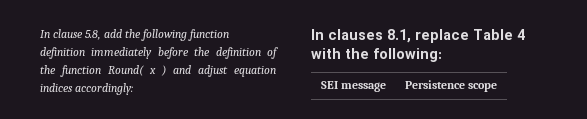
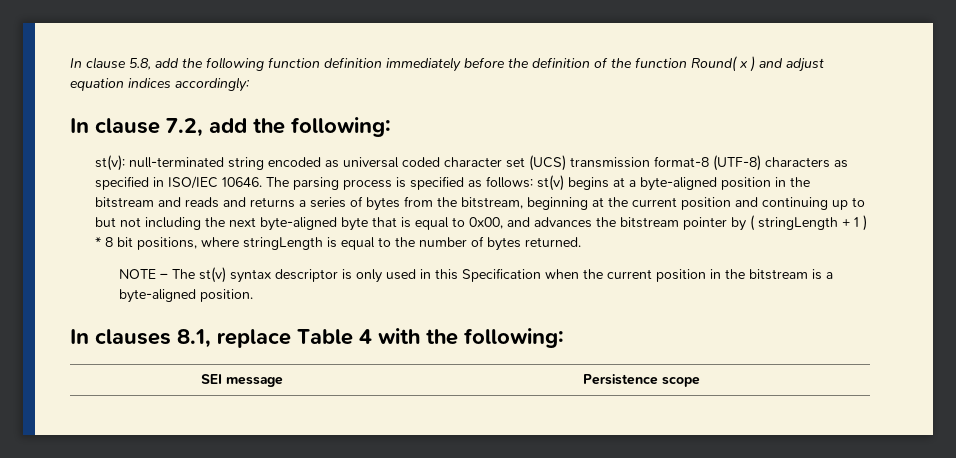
+ In clause 7.2, add the following:
+ st(v): null-terminated string encoded as universal coded character set (UCS) transmission format-8 (UTF-8) characters as specified in ISO/IEC 10646. The parsing process is specified as follows: st(v) begins at a byte-aligned position in the bitstream and reads and returns a series of bytes from the bitstream, beginning at the current position and continuing up to but not including the next byte-aligned byte that is equal to 0x00, and advances the bitstream pointer by ( stringLength + 1 ) * 8 bit positions, where stringLength is equal to the number of bytes returned.
+ NOTE – The st(v) syntax descriptor is only used in this Specification when the current position in the bitstream is a byte-aligned position.

